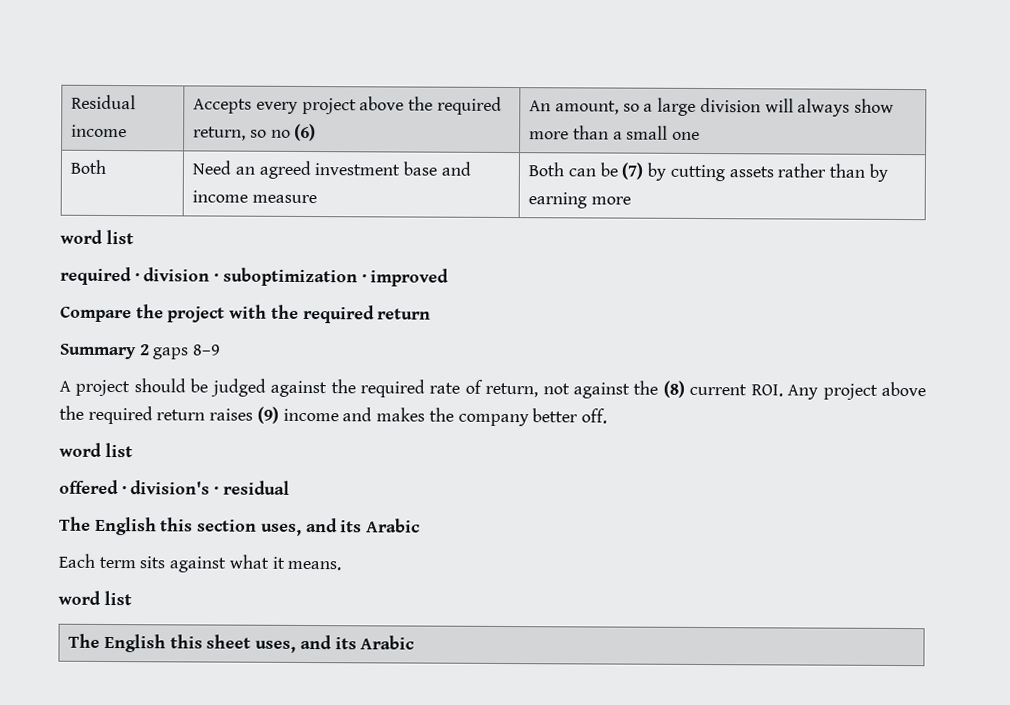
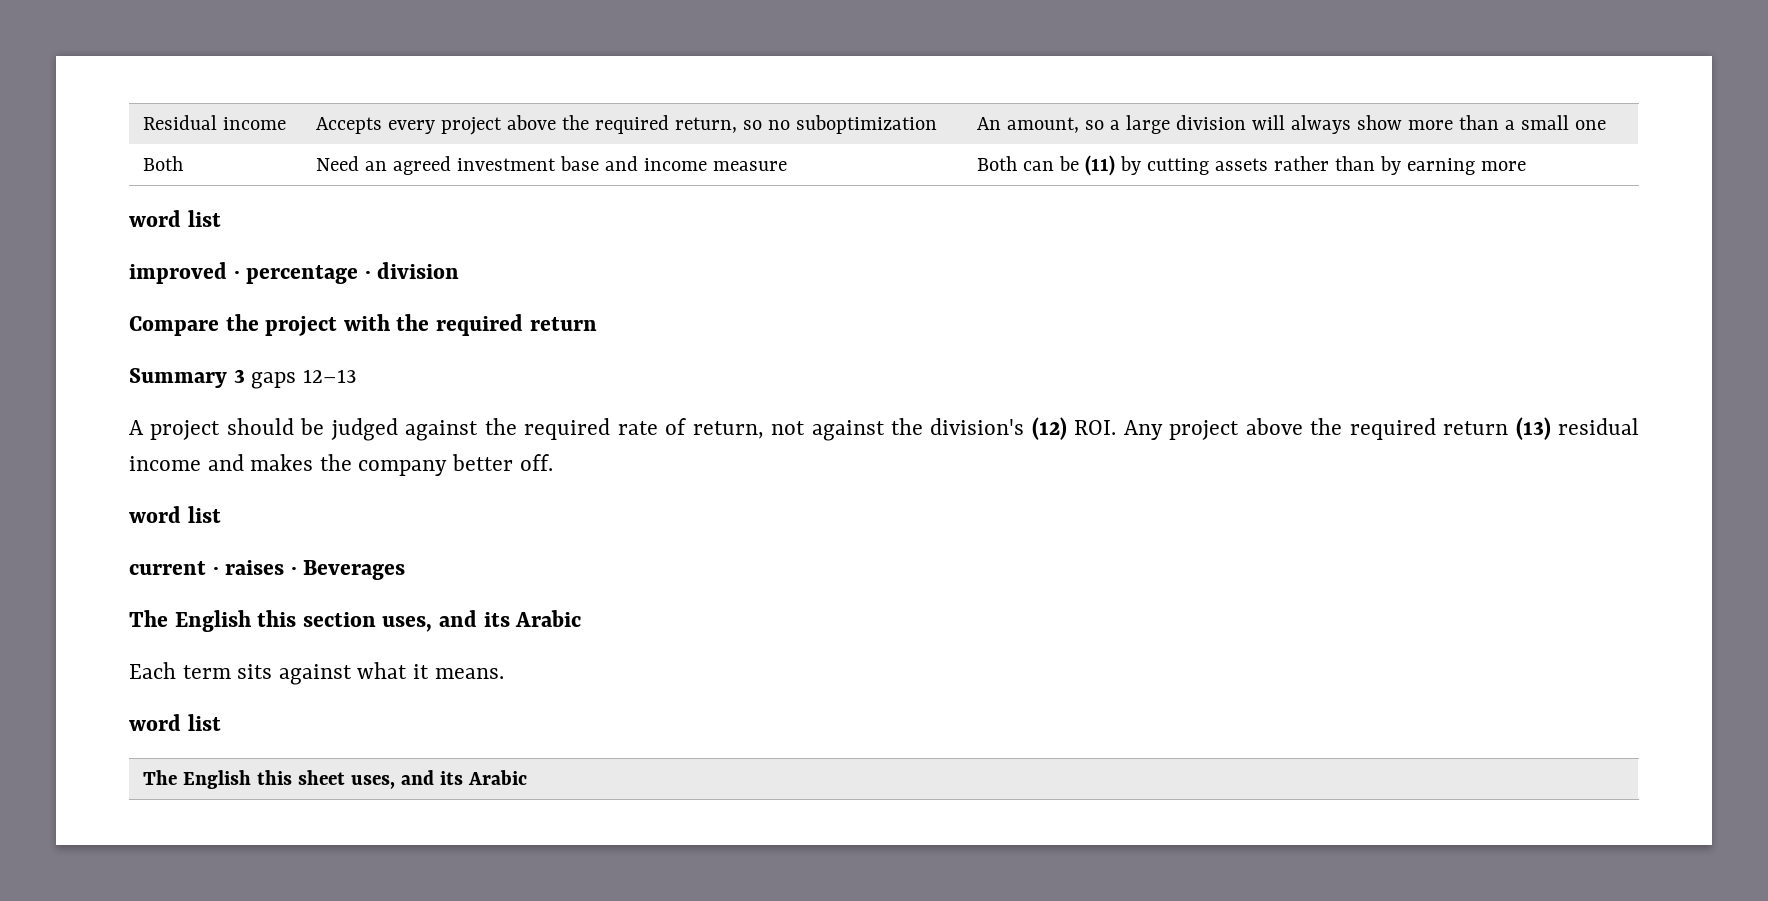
- Residual income | Accepts every project above the required return, so no (6) | An amount, so a large division will always show more than a small one
+ Residual income | Accepts every project above the required return, so no suboptimization | An amount, so a large division will always show more than a small one
- Both | Need an agreed investment base and income measure | Both can be (7) by cutting assets rather than by earning more
+ Both | Need an agreed investment base and income measure | Both can be (11) by cutting assets rather than by earning more
- required · division · suboptimization · improved
+ improved · percentage · division
- Summary 2 gaps 8–9
+ Summary 3 gaps 12–13
- A project should be judged against the required rate of return, not against the (8) current ROI. Any project above the required return raises (9) income and makes the company better off.
+ A project should be judged against the required rate of return, not against the division's (12) ROI. Any project above the required return (13) residual income and makes the company better off.
- offered · division's · residual
+ current · raises · Beverages

